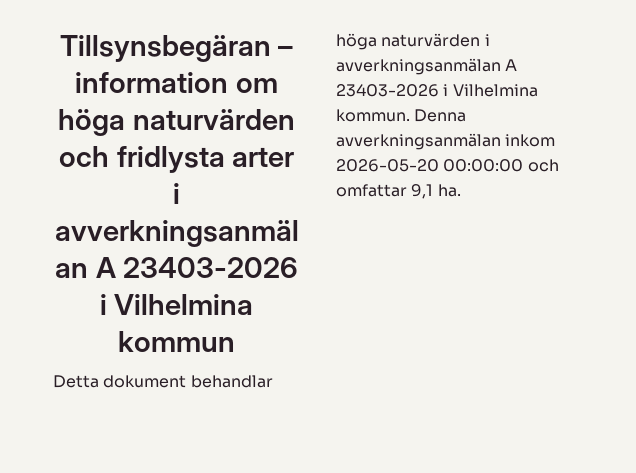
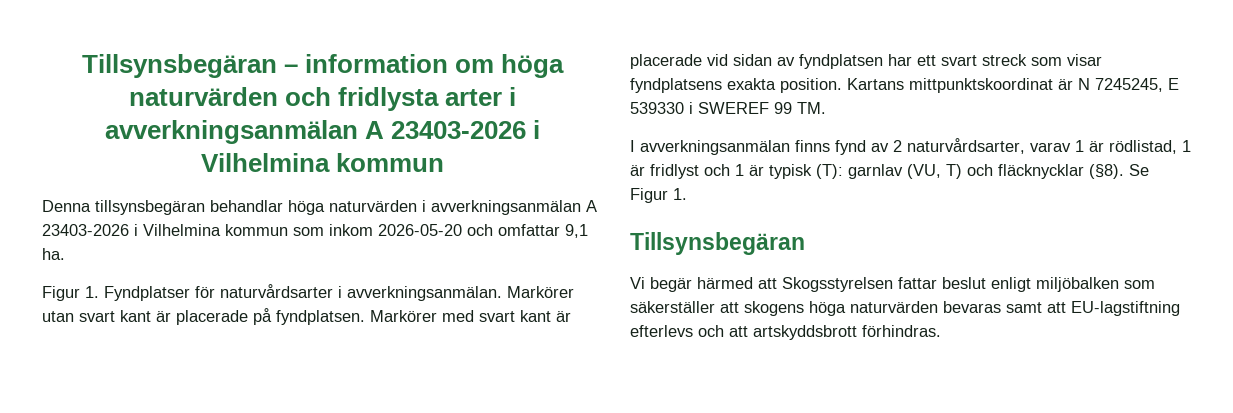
- Detta dokument behandlar höga naturvärden i avverkningsanmälan A 23403-2026 i Vilhelmina kommun. Denna avverkningsanmälan inkom 2026-05-20 00:00:00 och omfattar 9,1 ha.
+ Denna tillsynsbegäran behandlar höga naturvärden i avverkningsanmälan A 23403-2026 i Vilhelmina kommun som inkom 2026-05-20 och omfattar 9,1 ha.
+ Figur 1. Fyndplatser för naturvårdsarter i avverkningsanmälan. Markörer utan svart kant är placerade på fyndplatsen. Markörer med svart kant är placerade vid sidan av fyndplatsen har ett svart streck som visar fyndplatsens exakta position. Kartans mittpunktskoordinat är N 7245245, E 539330 i SWEREF 99 TM.
+ I avverkningsanmälan finns fynd av 2 naturvårdsarter, varav 1 är rödlistad, 1 är fridlyst och 1 är typisk (T): garnlav (VU, T) och fläcknycklar (§8). Se Figur 1.
+ Tillsynsbegäran
+ Vi begär härmed att Skogsstyrelsen fattar beslut enligt miljöbalken som säkerställer att skogens höga naturvärden bevaras samt att EU-lagstiftning efterlevs och att artskyddsbrott förhindras.

